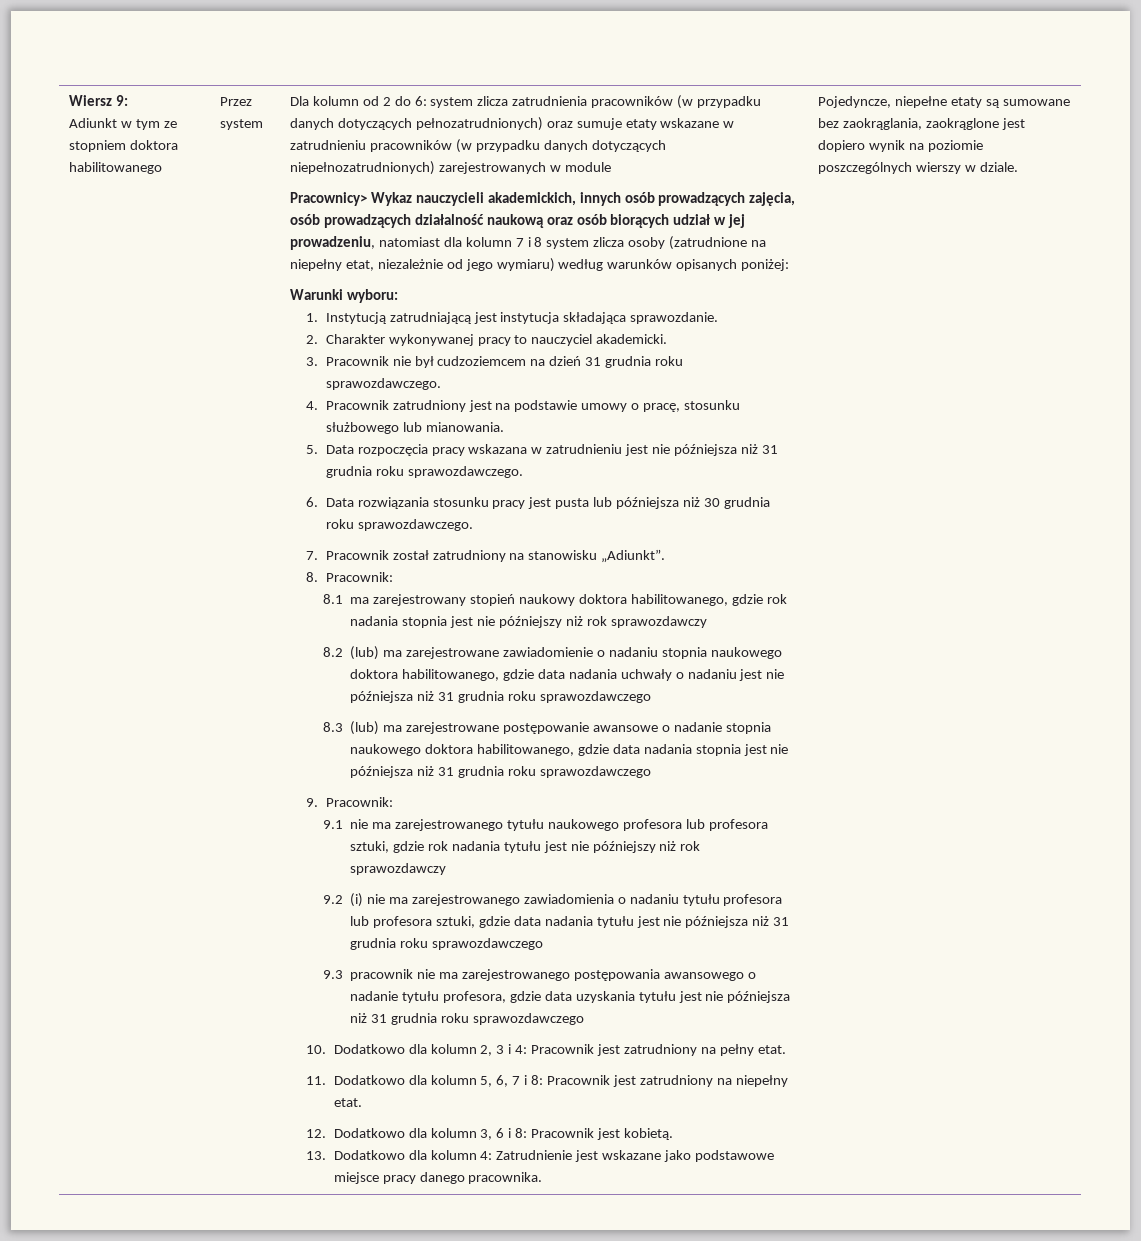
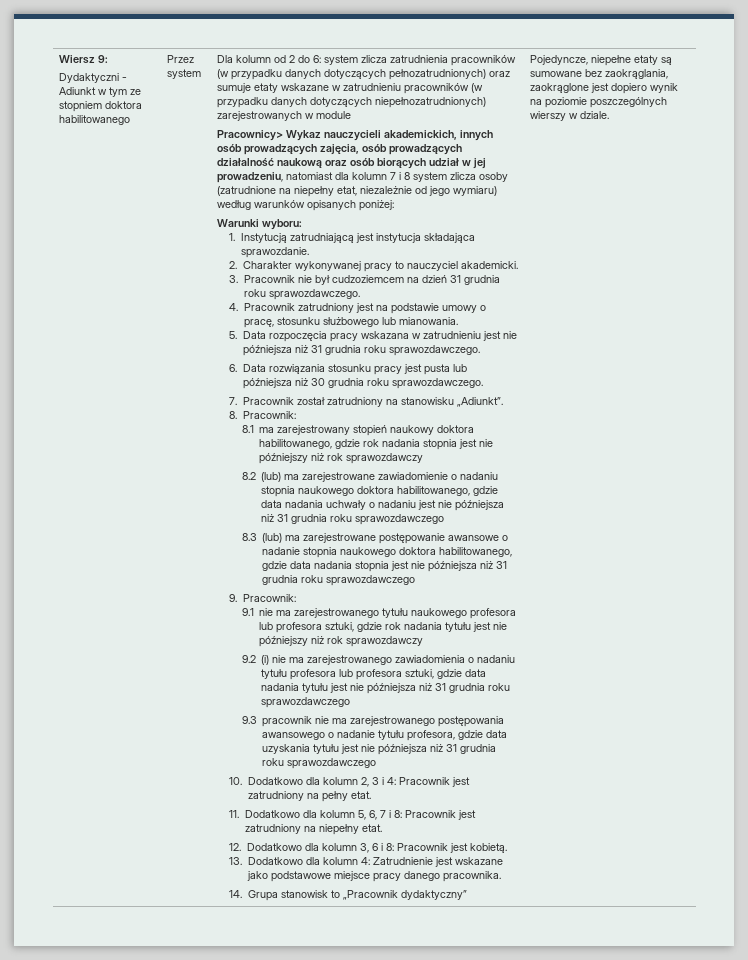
- Adiunkt w tym ze stopniem doktora habilitowanego
+ Dydaktyczni - Adiunkt w tym ze stopniem doktora habilitowanego
+ 14. Grupa stanowisk to „Pracownik dydaktyczny”

